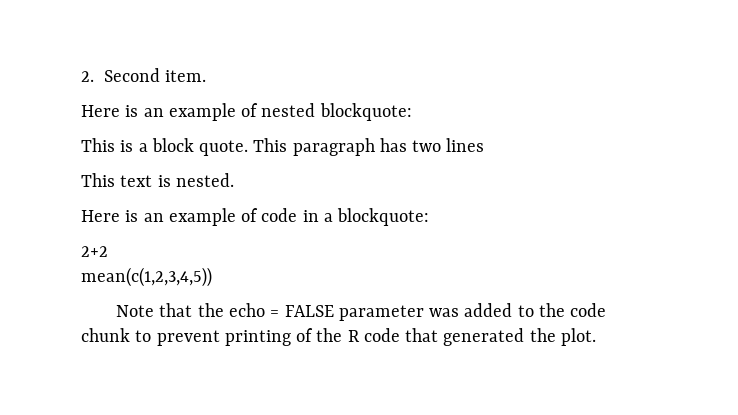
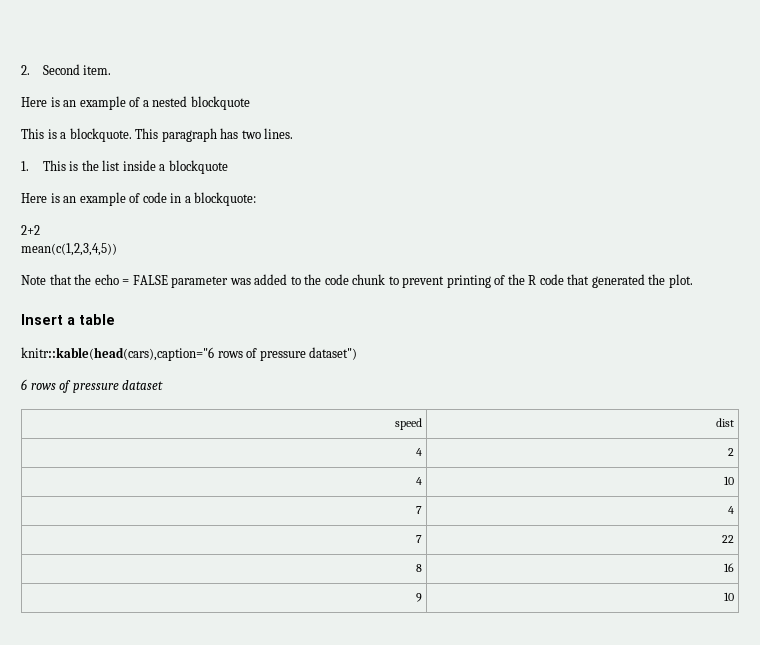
- Here is an example of nested blockquote:
+ Here is an example of a nested blockquote
- This is a block quote.
+ This is a blockquote.
- This paragraph has two lines
- This text is nested.
+ This paragraph has two lines.
+ 1. This is the list inside a blockquote
+ Insert a table
+ knitr::kable(head(cars),caption="6 rows of pressure dataset")
+ 6 rows of pressure dataset
+ speed | dist
+ 4 | 2
+ 4 | 10
+ 7 | 4
+ 7 | 22
+ 8 | 16
+ 9 | 10

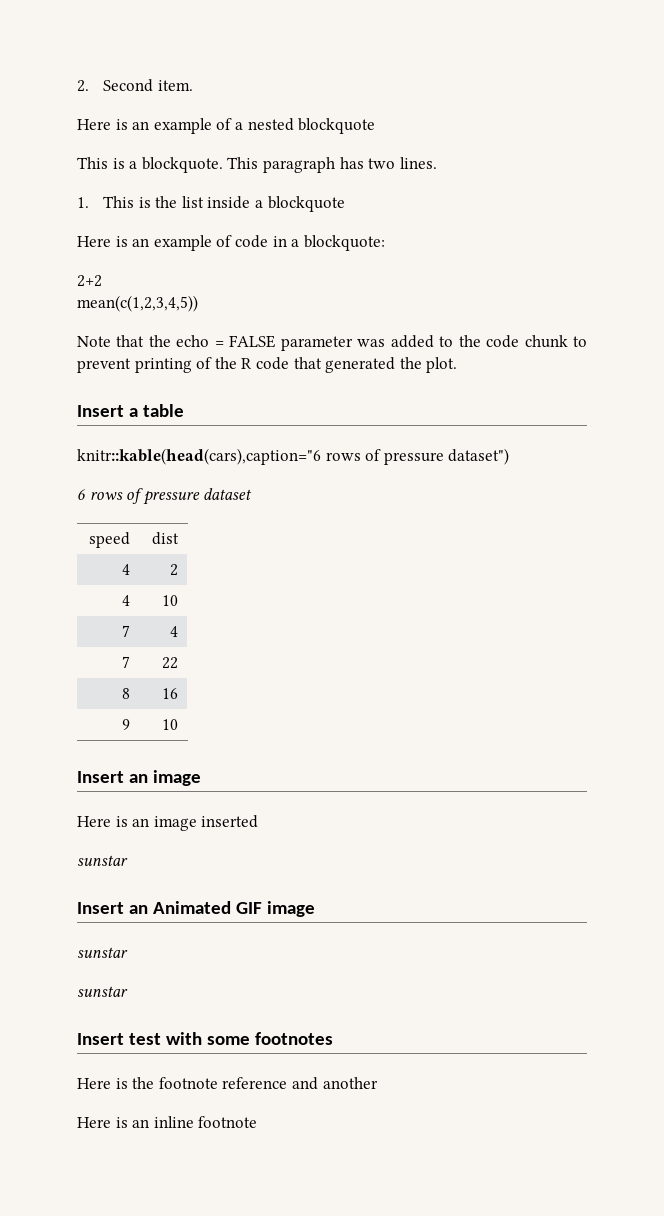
+ Insert an image
+ Here is an image inserted
+ sunstar
+ Insert an Animated GIF image
+ sunstar
+ sunstar
+ Insert test with some footnotes
+ Here is the footnote reference and another
+ Here is an inline footnote

